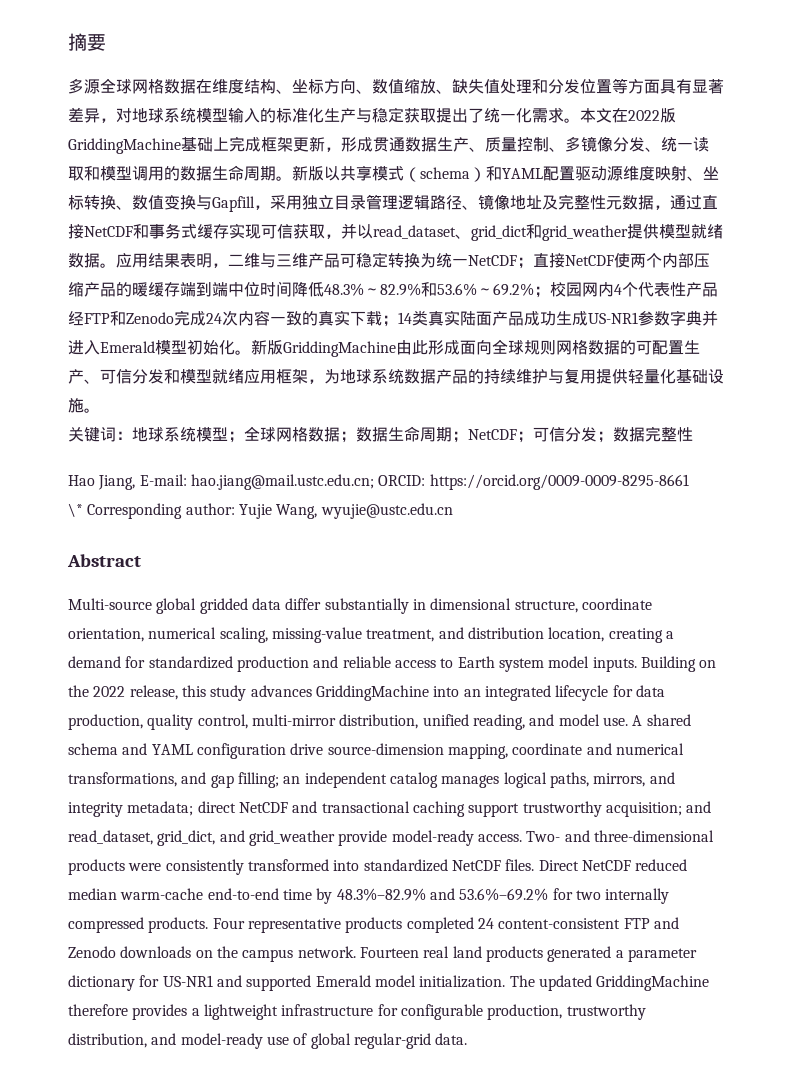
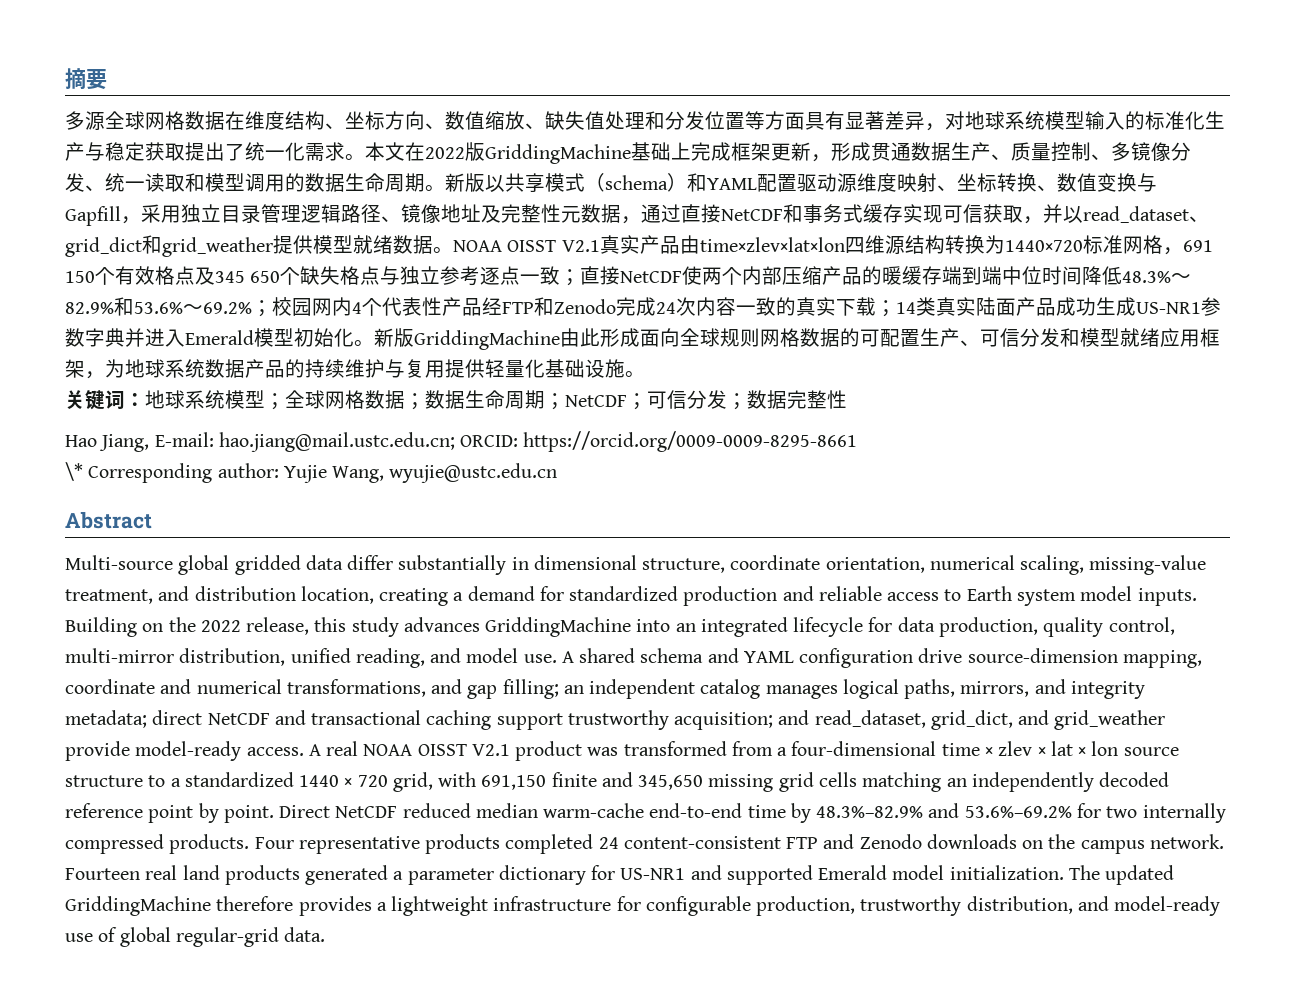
- 应用结果表明，二维与三维产品可稳定转换为统一NetCDF；直接NetCDF使两个内部压缩产品的暖缓存端到端中位时间降低48.3%～82.9%和53.6%～69.2%；校园网内4个代表性产品经FTP和Zenodo完成24次内容一致的真实下载；14类真实陆面产品成功生成US-NR1参数字典并进入Emerald模型初始化。
+ NOAA OISST V2.1真实产品由time×zlev×lat×lon四维源结构转换为1440×720标准网格，691 150个有效格点及345 650个缺失格点与独立参考逐点一致；直接NetCDF使两个内部压缩产品的暖缓存端到端中位时间降低48.3%～82.9%和53.6%～69.2%；校园网内4个代表性产品经FTP和Zenodo完成24次内容一致的真实下载；14类真实陆面产品成功生成US-NR1参数字典并进入Emerald模型初始化。
- Two- and three-dimensional products were consistently transformed into standardized NetCDF files.
+ A real NOAA OISST V2.1 product was transformed from a four-dimensional time × zlev × lat × lon source structure to a standardized 1440 × 720 grid, with 691,150 finite and 345,650 missing grid cells matching an independently decoded reference point by point.

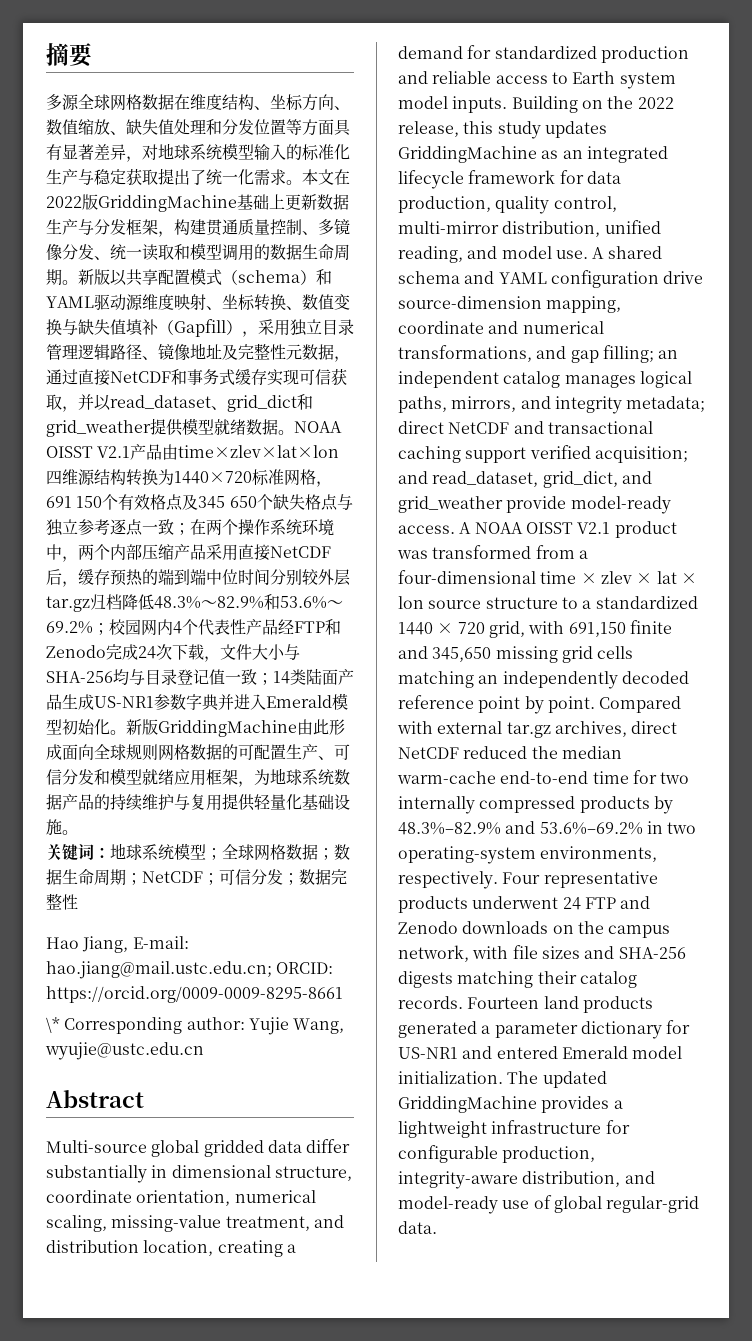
- 本文在2022版GriddingMachine基础上完成框架更新，形成贯通数据生产、质量控制、多镜像分发、统一读取和模型调用的数据生命周期。
+ 本文在2022版GriddingMachine基础上更新数据生产与分发框架，构建贯通质量控制、多镜像分发、统一读取和模型调用的数据生命周期。
- 新版以共享模式（schema）和YAML配置驱动源维度映射、坐标转换、数值变换与Gapfill，采用独立目录管理逻辑路径、镜像地址及完整性元数据，通过直接NetCDF和事务式缓存实现可信获取，并以read_dataset、grid_dict和grid_weather提供模型就绪数据。
+ 新版以共享配置模式（schema）和YAML驱动源维度映射、坐标转换、数值变换与缺失值填补（Gapfill），采用独立目录管理逻辑路径、镜像地址及完整性元数据，通过直接NetCDF和事务式缓存实现可信获取，并以read_dataset、grid_dict和grid_weather提供模型就绪数据。
- NOAA OISST V2.1真实产品由time×zlev×lat×lon四维源结构转换为1440×720标准网格，691 150个有效格点及345 650个缺失格点与独立参考逐点一致；直接NetCDF使两个内部压缩产品的暖缓存端到端中位时间降低48.3%～82.9%和53.6%～69.2%；校园网内4个代表性产品经FTP和Zenodo完成24次内容一致的真实下载；14类真实陆面产品成功生成US-NR1参数字典并进入Emerald模型初始化。
+ NOAA OISST V2.1产品由time×zlev×lat×lon四维源结构转换为1440×720标准网格，691 150个有效格点及345 650个缺失格点与独立参考逐点一致；在两个操作系统环境中，两个内部压缩产品采用直接NetCDF后，缓存预热的端到端中位时间分别较外层tar.gz归档降低48.3%～82.9%和53.6%～69.2%；校园网内4个代表性产品经FTP和Zenodo完成24次下载，文件大小与SHA-256均与目录登记值一致；14类陆面产品生成US-NR1参数字典并进入Emerald模型初始化。
- Building on the 2022 release, this study advances GriddingMachine into an integrated lifecycle for data production, quality control, multi-mirror distribution, unified reading, and model use.
+ Building on the 2022 release, this study updates GriddingMachine as an integrated lifecycle framework for data production, quality control, multi-mirror distribution, unified reading, and model use.
- A shared schema and YAML configuration drive source-dimension mapping, coordinate and numerical transformations, and gap filling; an independent catalog manages logical paths, mirrors, and integrity metadata; direct NetCDF and transactional caching support trustworthy acquisition; and read_dataset, grid_dict, and grid_weather provide model-ready access.
+ A shared schema and YAML configuration drive source-dimension mapping, coordinate and numerical transformations, and gap filling; an independent catalog manages logical paths, mirrors, and integrity metadata; direct NetCDF and transactional caching support verified acquisition; and read_dataset, grid_dict, and grid_weather provide model-ready access.
- A real NOAA OISST V2.1 product was transformed from a four-dimensional time × zlev × lat × lon source structure to a standardized 1440 × 720 grid, with 691,150 finite and 345,650 missing grid cells matching an independently decoded reference point by point.
+ A NOAA OISST V2.1 product was transformed from a four-dimensional time × zlev × lat × lon source structure to a standardized 1440 × 720 grid, with 691,150 finite and 345,650 missing grid cells matching an independently decoded reference point by point.
- Direct NetCDF reduced median warm-cache end-to-end time by 48.3%–82.9% and 53.6%–69.2% for two internally compressed products. Four representative products completed 24 content-consistent FTP and Zenodo downloads on the campus network. Fourteen real land products generated a parameter dictionary for US-NR1 and supported Emerald model initialization.
+ Compared with external tar.gz archives, direct NetCDF reduced the median warm-cache end-to-end time for two internally compressed products by 48.3%–82.9% and 53.6%–69.2% in two operating-system environments, respectively. Four representative products underwent 24 FTP and Zenodo downloads on the campus network, with file sizes and SHA-256 digests matching their catalog records. Fourteen land products generated a parameter dictionary for US-NR1 and entered Emerald model initialization.
- The updated GriddingMachine therefore provides a lightweight infrastructure for configurable production, trustworthy distribution, and model-ready use of global regular-grid data.
+ The updated GriddingMachine provides a lightweight infrastructure for configurable production, integrity-aware distribution, and model-ready use of global regular-grid data.

